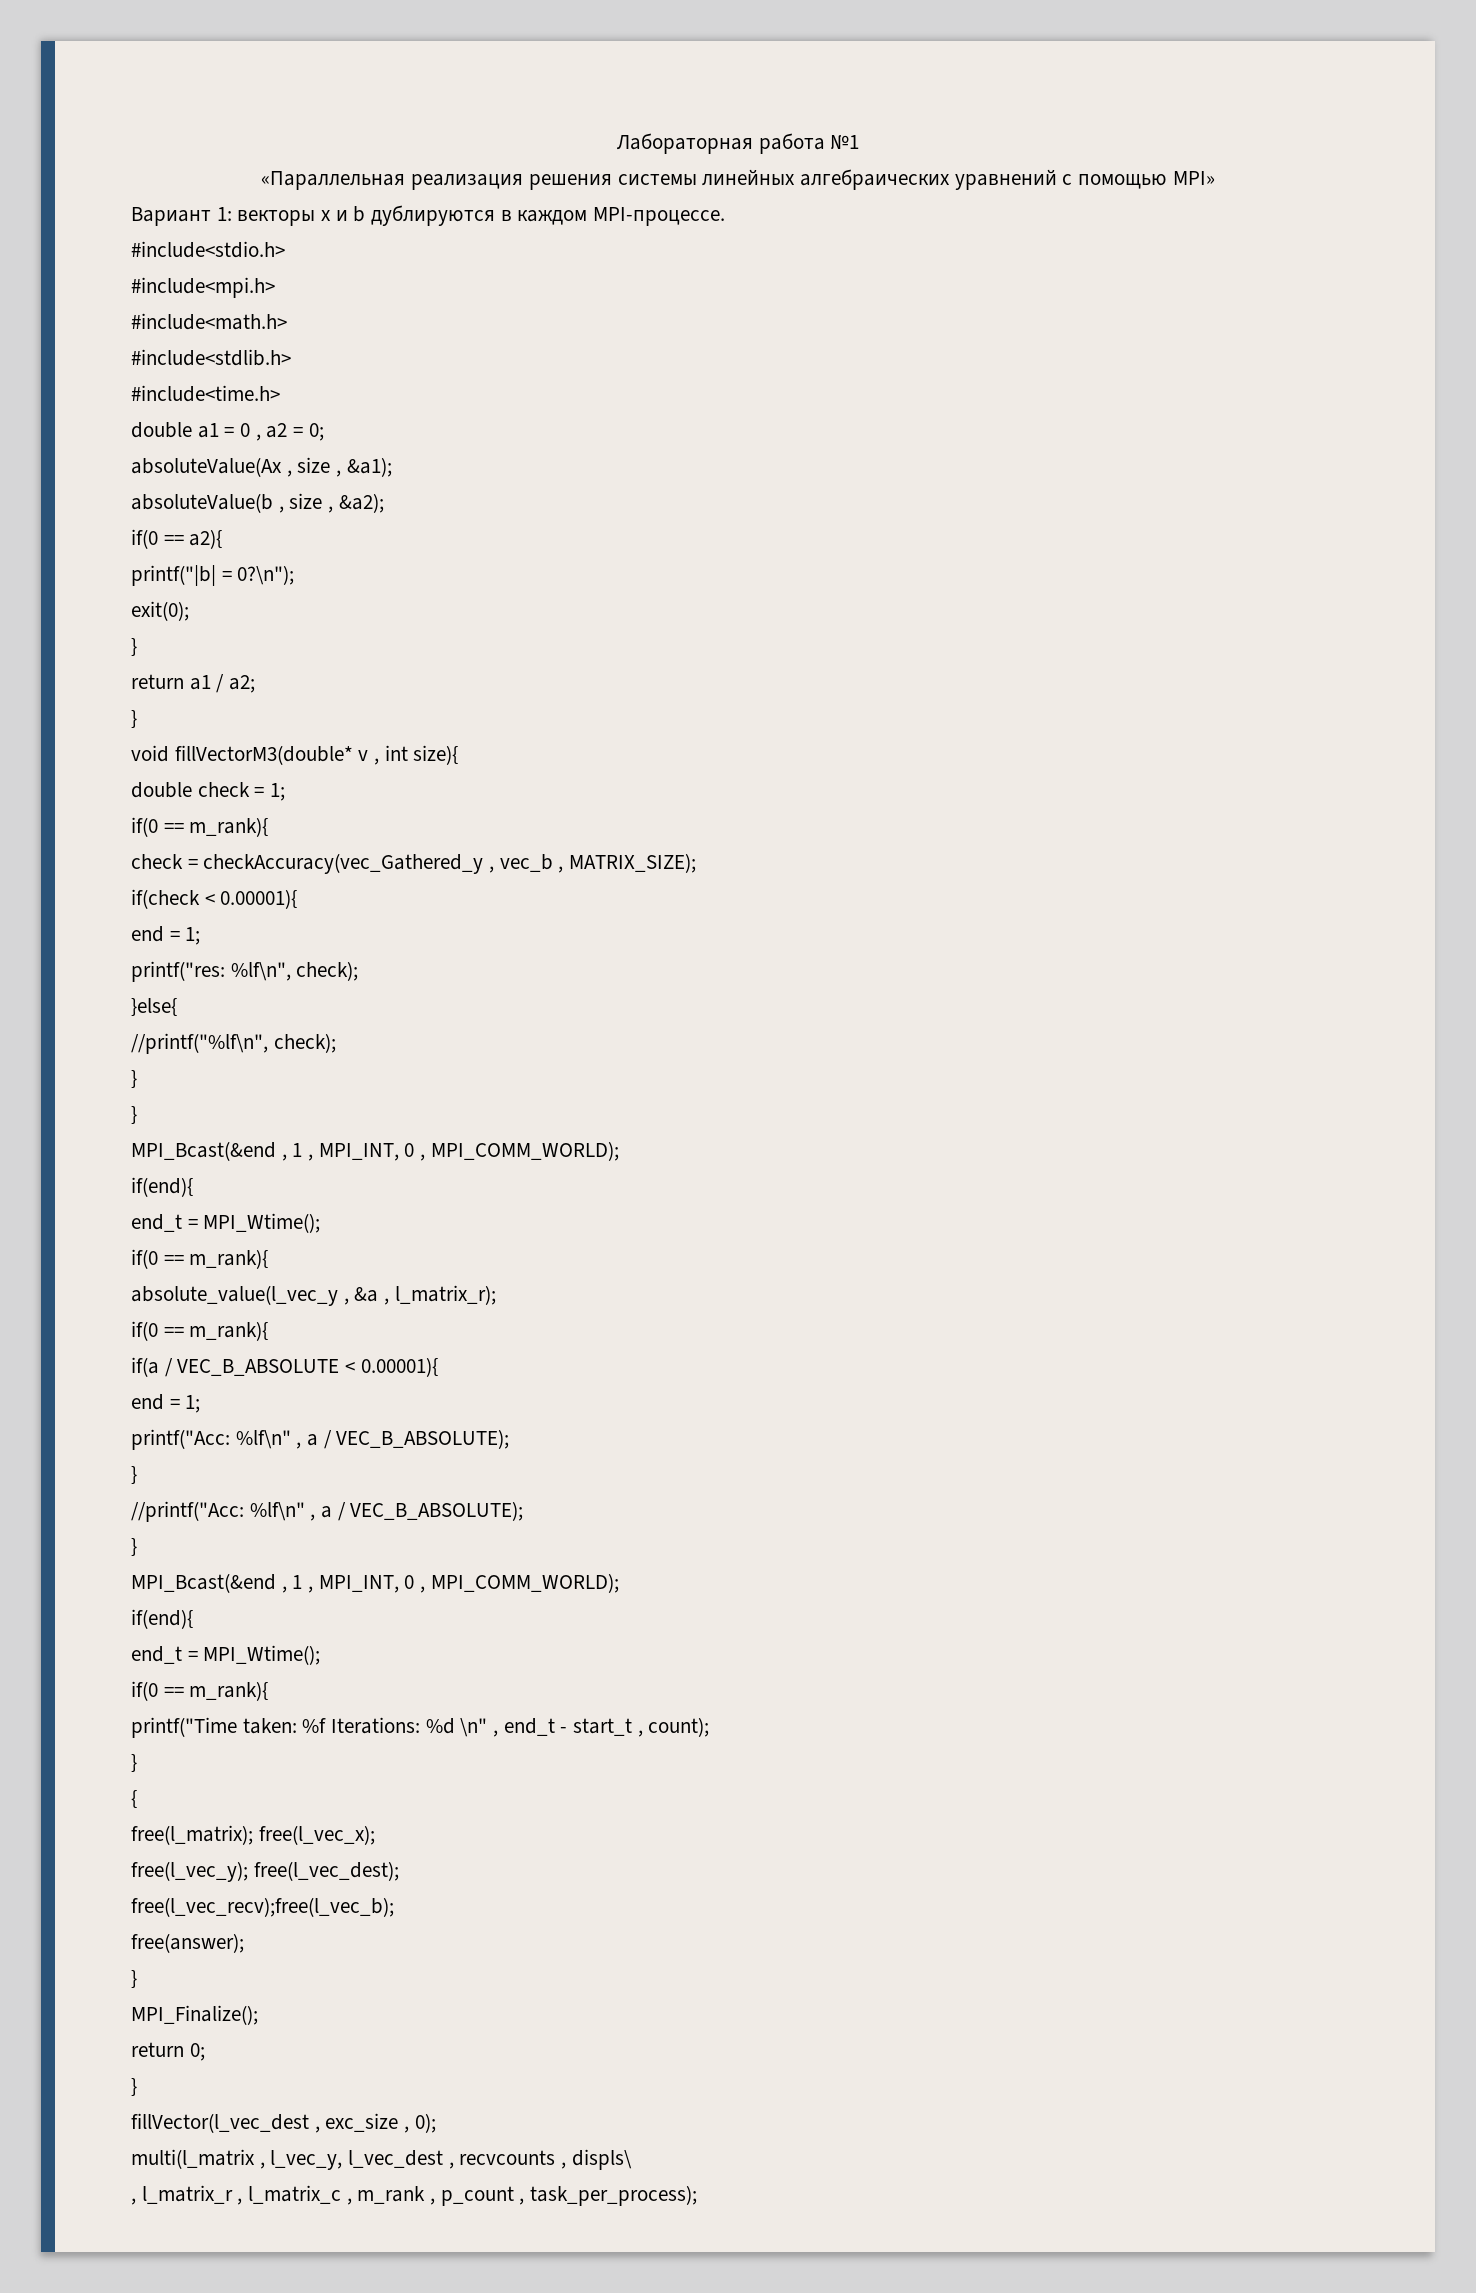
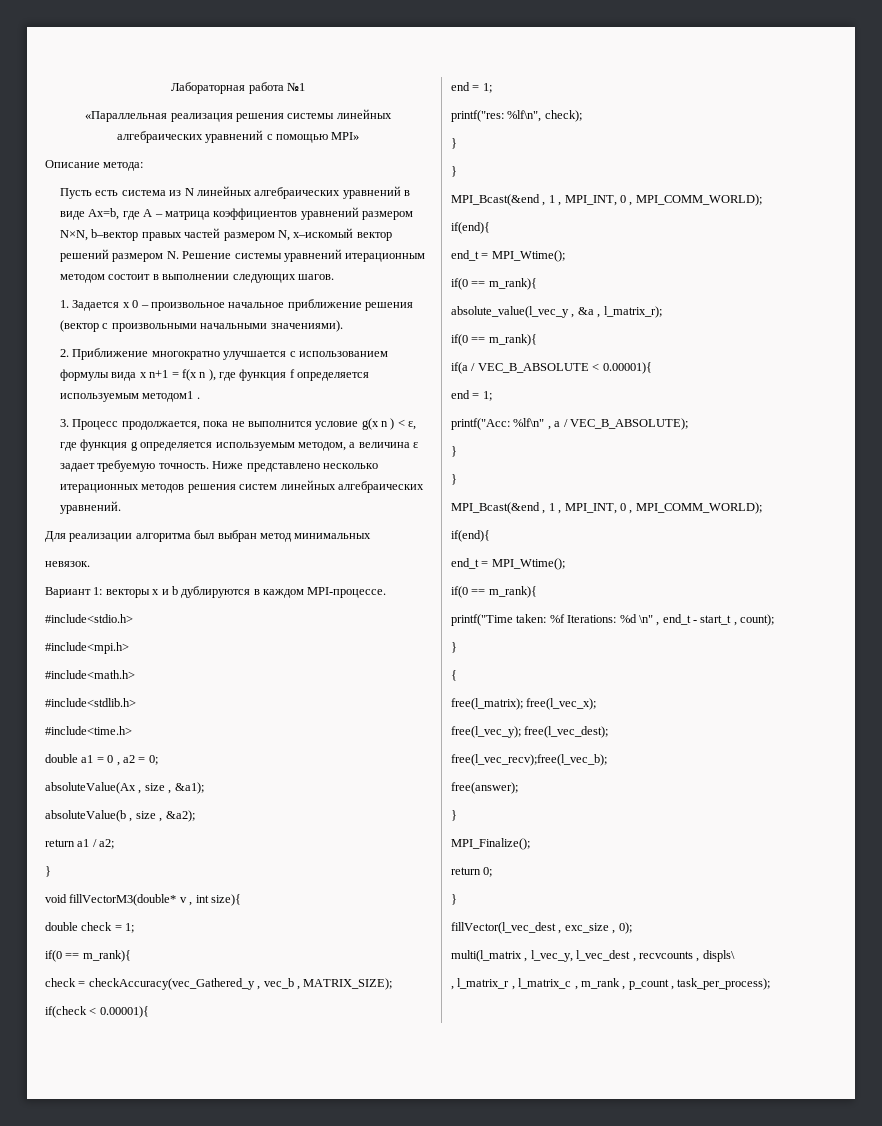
+ Описание метода:
+ Пусть есть система из N линейных алгебраических уравнений в виде Ax=b, где А – матрица коэффициентов уравнений размером N×N, b–вектор правых частей размером N, x–искомый вектор решений размером N. Решение системы уравнений итерационным методом состоит в выполнении следующих шагов.
+ 1. Задается x 0 – произвольное начальное приближение решения (вектор с произвольными начальными значениями).
+ 2. Приближение многократно улучшается с использованием формулы вида x n+1 = f(x n ), где функция f определяется используемым методом1 .
+ 3. Процесс продолжается, пока не выполнится условие g(x n ) < ε, где функция g определяется используемым методом, а величина ε задает требуемую точность. Ниже представлено несколько итерационных методов решения систем линейных алгебраических уравнений.
+ Для реализации алгоритма был выбран метод минимальных
+ невязок.
- if(0 == a2){
- printf("|b| = 0?\n");
- exit(0);
- }
- }else{
- //printf("%lf\n", check);
- //printf("Acc: %lf\n" , a / VEC_B_ABSOLUTE);

